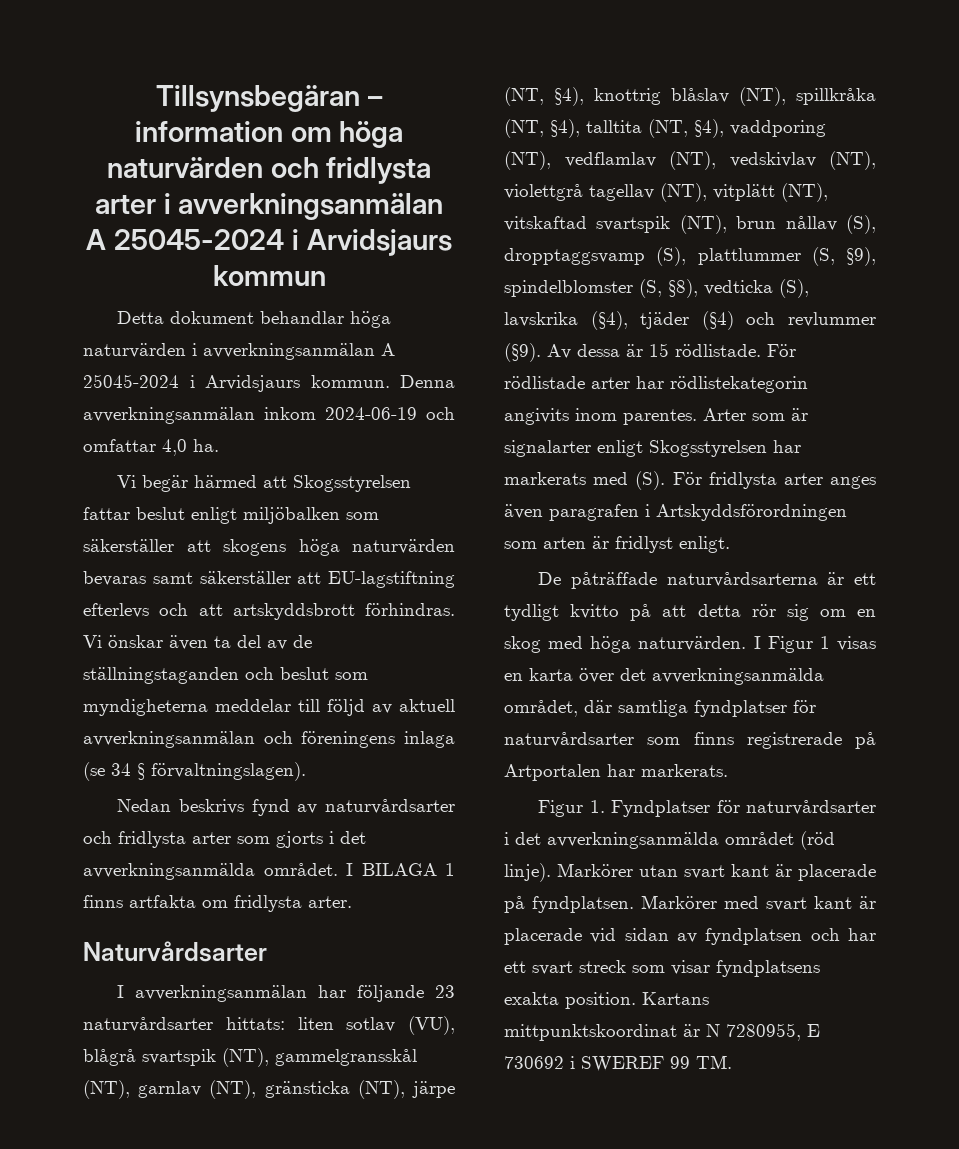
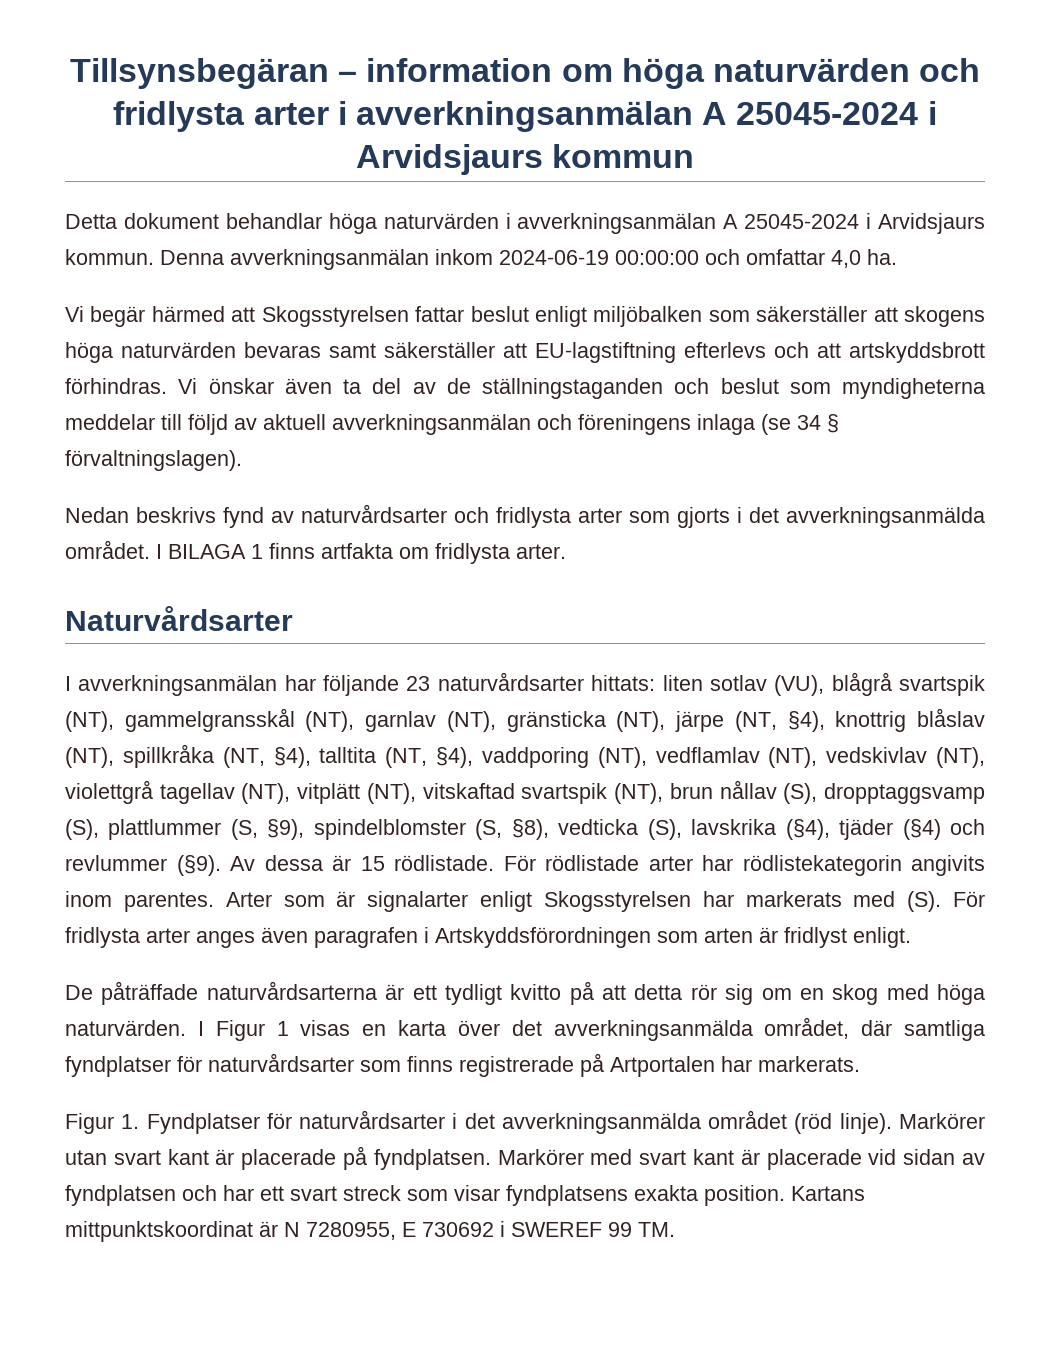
- Denna avverkningsanmälan inkom 2024-06-19 och omfattar 4,0 ha.
+ Denna avverkningsanmälan inkom 2024-06-19 00:00:00 och omfattar 4,0 ha.

